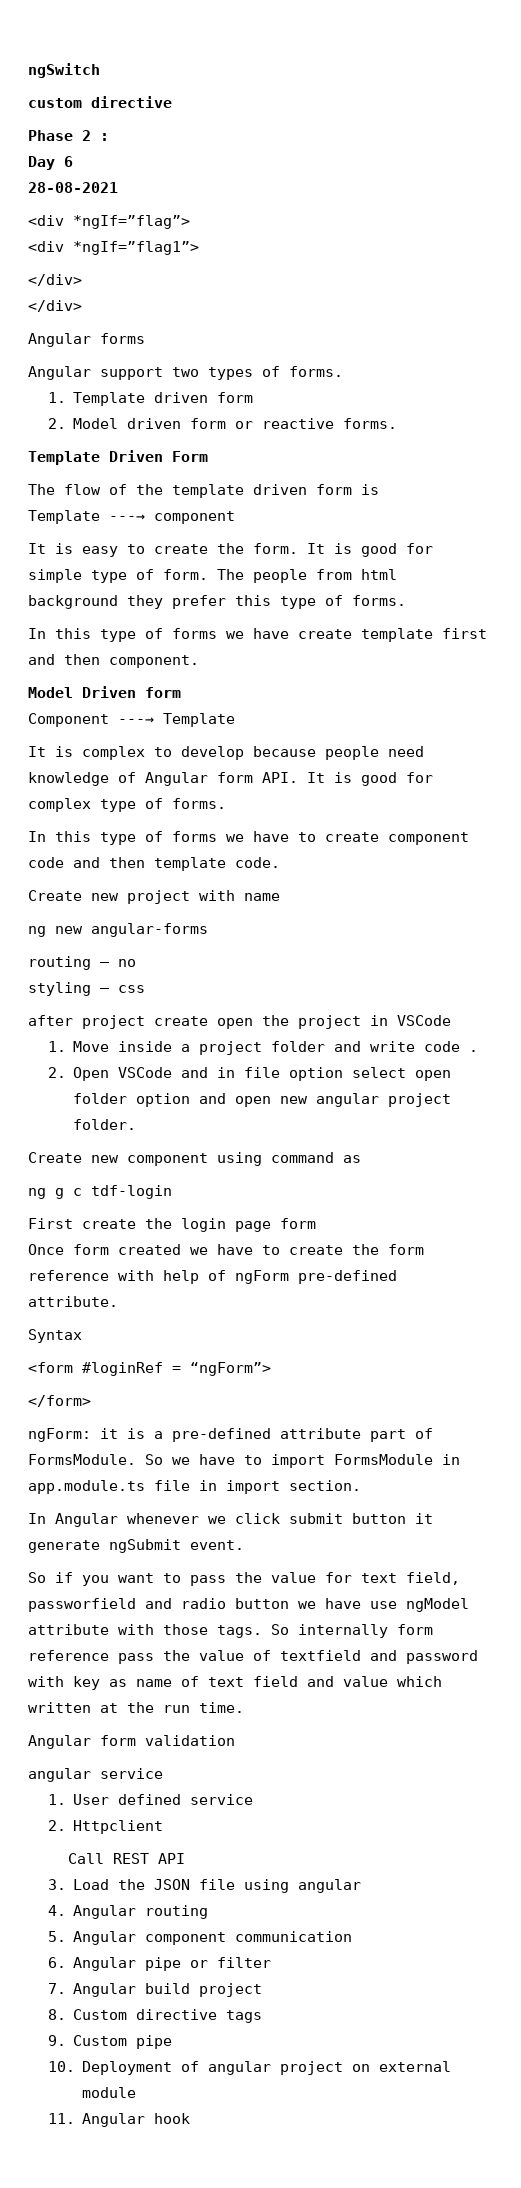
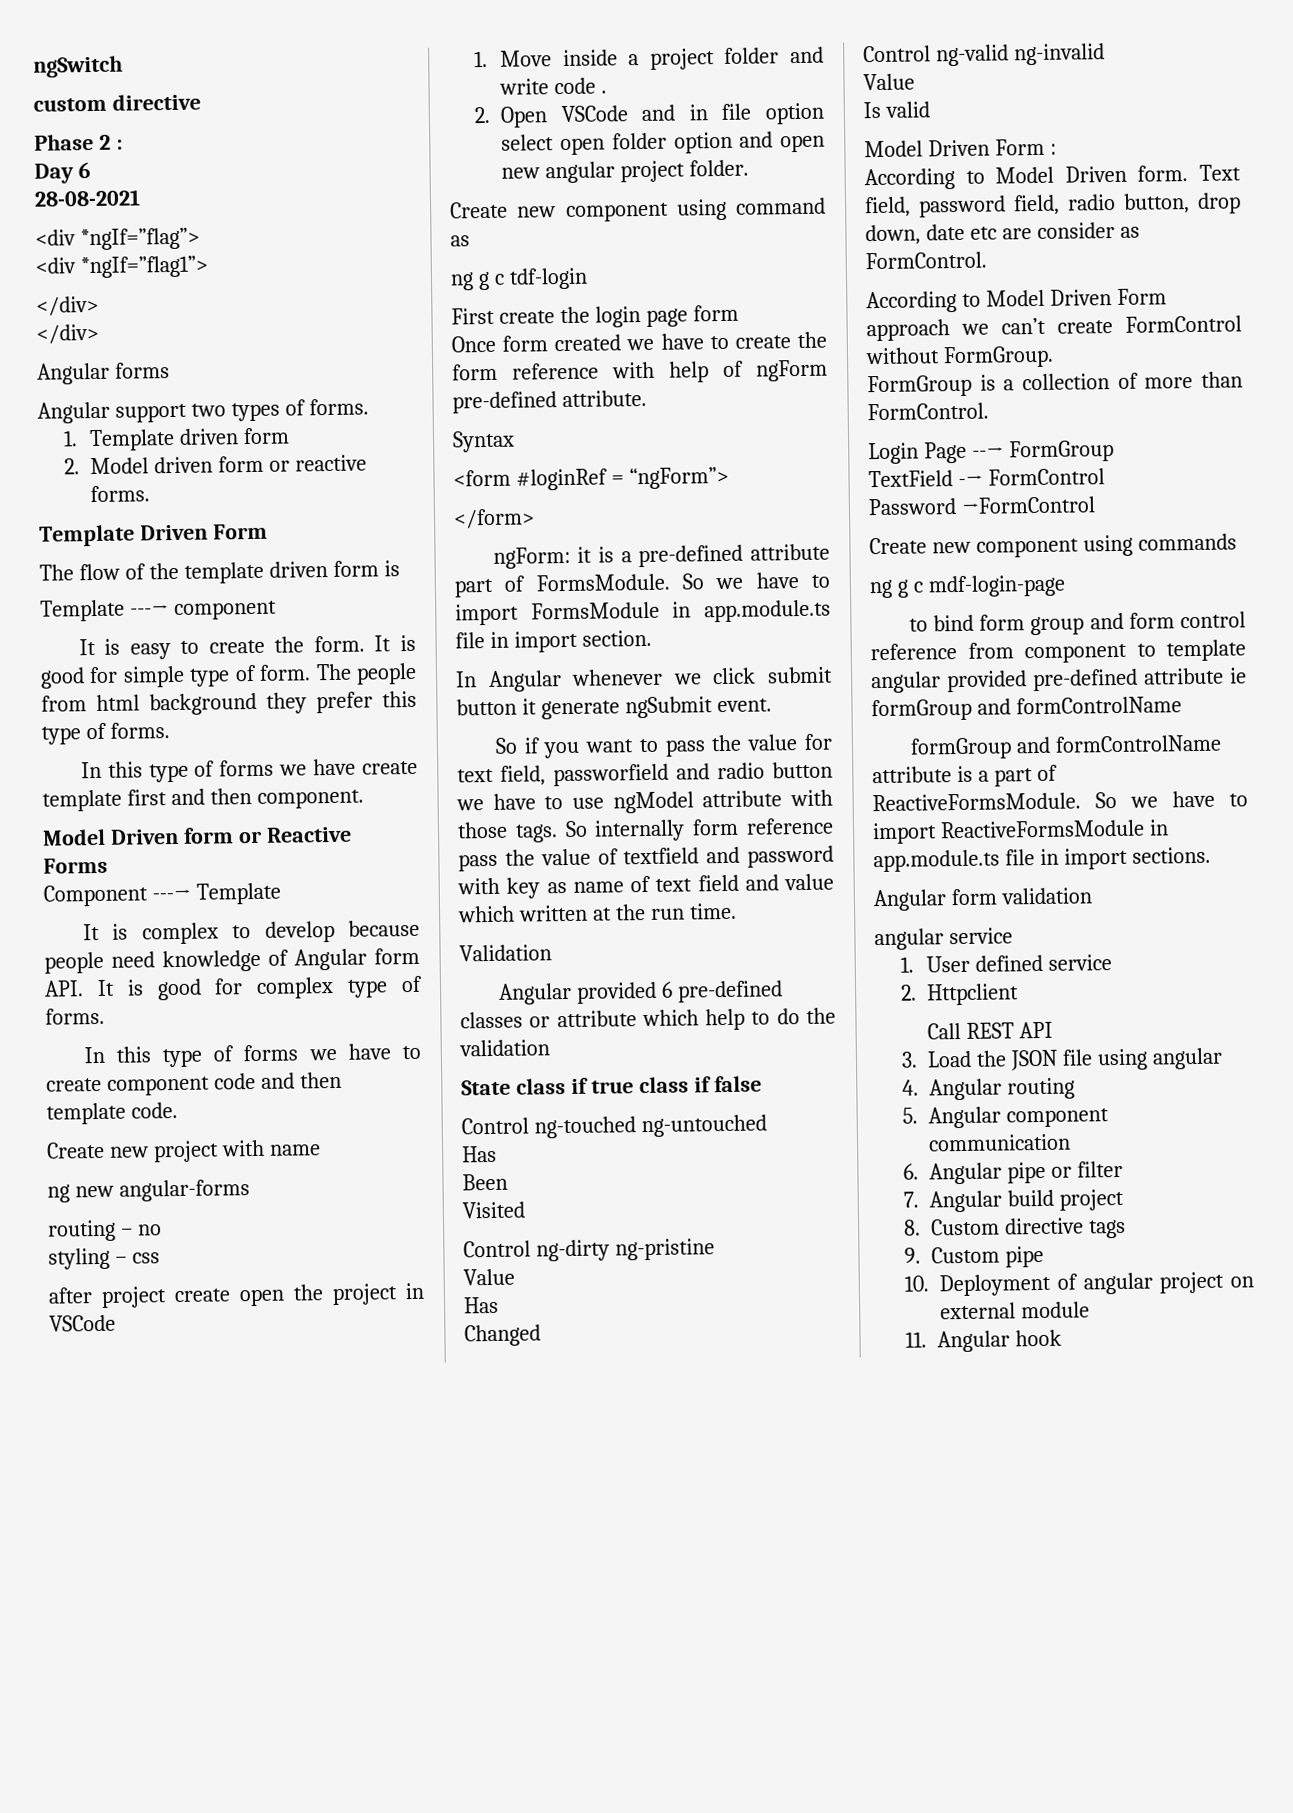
- Model Driven form
+ Model Driven form or Reactive Forms
- So if you want to pass the value for text field, passworfield and radio button we have use ngModel attribute with those tags.
+ So if you want to pass the value for text field, passworfield and radio button we have to use ngModel attribute with those tags.
+ Validation
+ Angular provided 6 pre-defined classes or attribute which help to do the validation
+ State class if true class if false
+ Control ng-touched ng-untouched
+ Has
+ Been
+ Visited
+ Control ng-dirty ng-pristine
+ Value
+ Has
+ Changed
+ Control ng-valid ng-invalid
+ Value
+ Is valid
+ Model Driven Form :
+ According to Model Driven form. Text field, password field, radio button, drop down, date etc are consider as FormControl.
+ According to Model Driven Form approach we can’t create FormControl without FormGroup.
+ FormGroup is a collection of more than FormControl.
+ Login Page --→ FormGroup
+ TextField -→ FormControl
+ Password →FormControl
+ Create new component using commands
+ ng g c mdf-login-page
+ to bind form group and form control reference from component to template angular provided pre-defined attribute ie formGroup and formControlName
+ formGroup and formControlName attribute is a part of ReactiveFormsModule. So we have to import ReactiveFormsModule in app.module.ts file in import sections.

